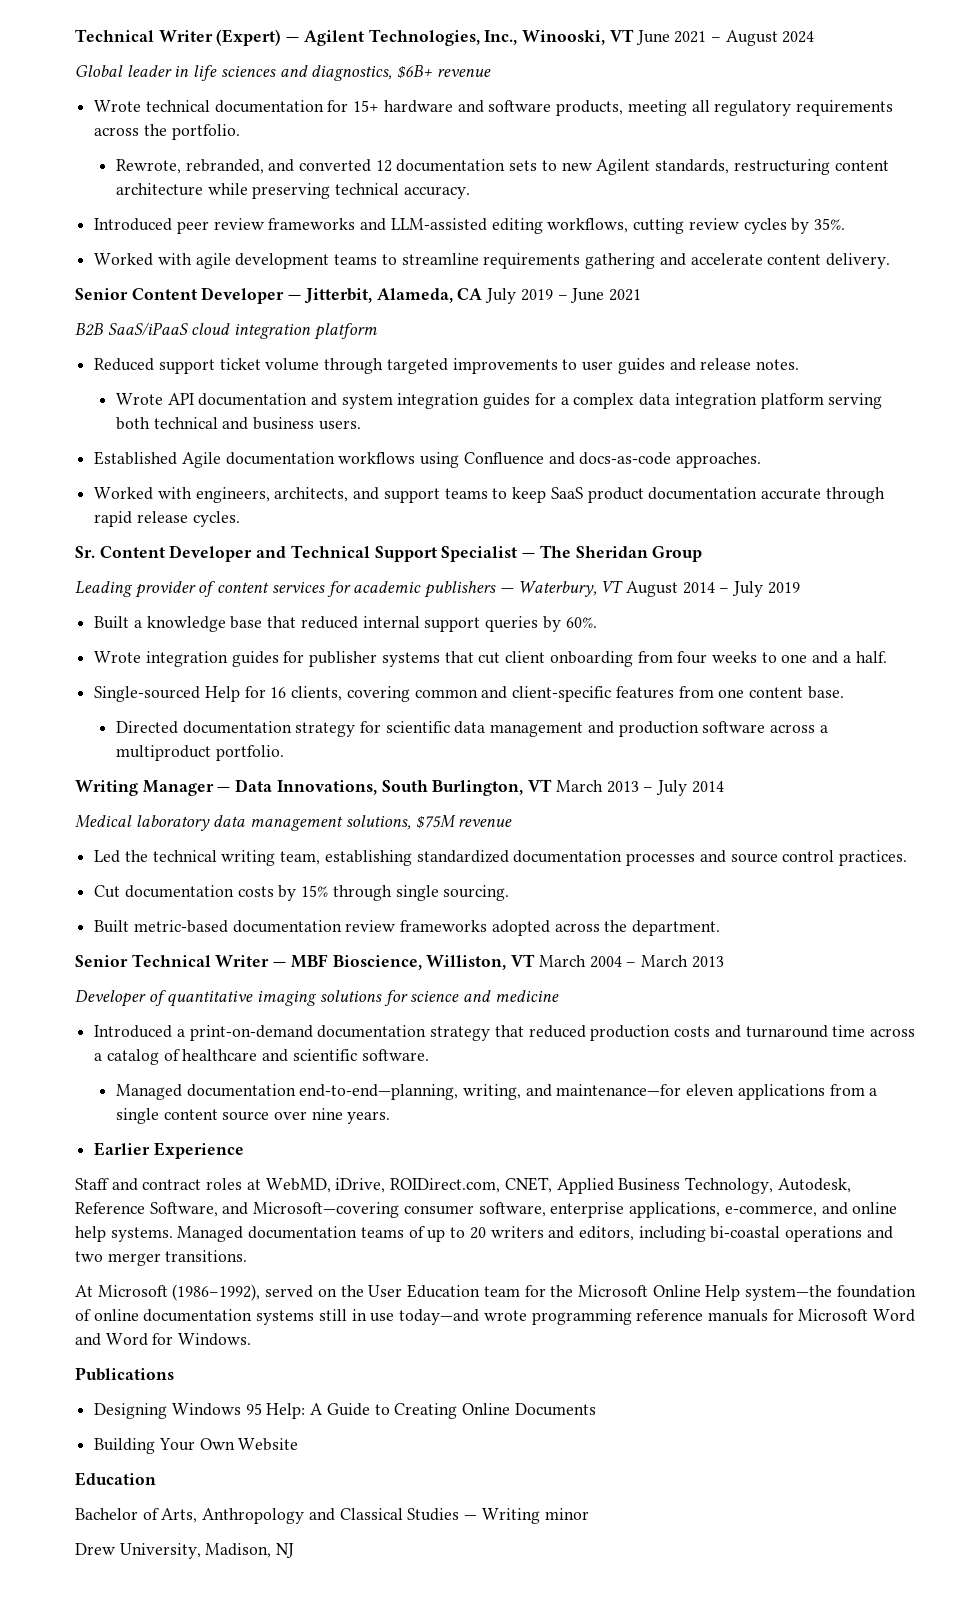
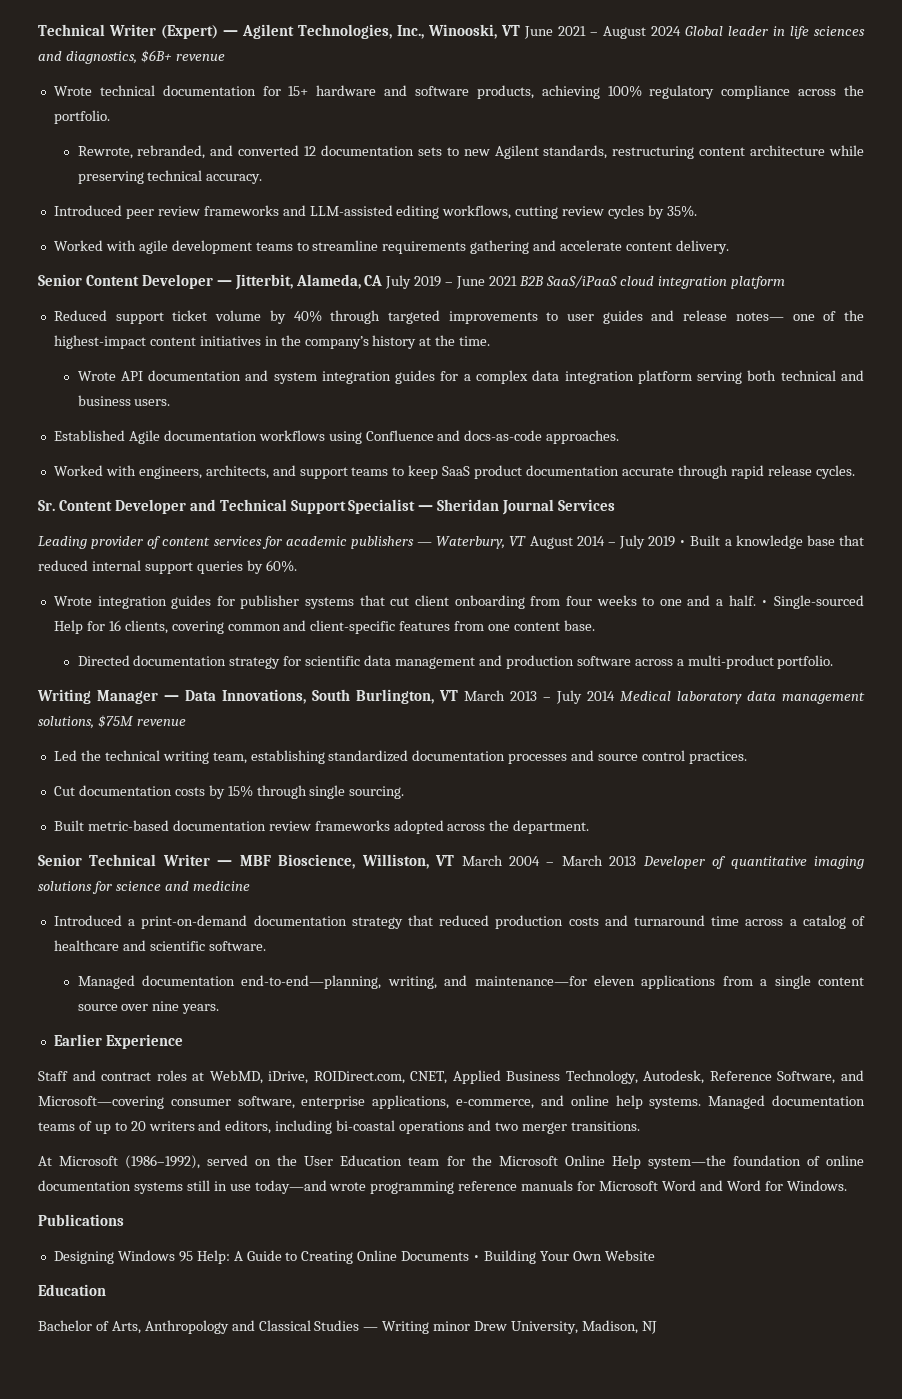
- Technical Writer (Expert) — Agilent Technologies, Inc., Winooski, VT June 2021 – August 2024
- Global leader in life sciences and diagnostics, $6B+ revenue
+ Technical Writer (Expert) — Agilent Technologies, Inc., Winooski, VT June 2021 – August 2024 Global leader in life sciences and diagnostics, $6B+ revenue
- Wrote technical documentation for 15+ hardware and software products, meeting all regulatory requirements across the portfolio.
+ Wrote technical documentation for 15+ hardware and software products, achieving 100% regulatory compliance across the portfolio.
- Senior Content Developer — Jitterbit, Alameda, CA July 2019 – June 2021
- B2B SaaS/iPaaS cloud integration platform
+ Senior Content Developer — Jitterbit, Alameda, CA July 2019 – June 2021 B2B SaaS/iPaaS cloud integration platform
- Reduced support ticket volume through targeted improvements to user guides and release notes.
+ Reduced support ticket volume by 40% through targeted improvements to user guides and release notes— one of the highest-impact content initiatives in the company’s history at the time.
- Sr. Content Developer and Technical Support Specialist — The Sheridan Group
+ Sr. Content Developer and Technical Support Specialist — Sheridan Journal Services
- Leading provider of content services for academic publishers — Waterbury, VT August 2014 – July 2019
- Built a knowledge base that reduced internal support queries by 60%.
+ Leading provider of content services for academic publishers — Waterbury, VT August 2014 – July 2019 • Built a knowledge base that reduced internal support queries by 60%.
- Wrote integration guides for publisher systems that cut client onboarding from four weeks to one and a half.
- Single-sourced Help for 16 clients, covering common and client-specific features from one content base.
+ Wrote integration guides for publisher systems that cut client onboarding from four weeks to one and a half. • Single-sourced Help for 16 clients, covering common and client-specific features from one content base.
- Directed documentation strategy for scientific data management and production software across a multiproduct portfolio.
+ Directed documentation strategy for scientific data management and production software across a multi-product portfolio.
- Writing Manager — Data Innovations, South Burlington, VT March 2013 – July 2014
- Medical laboratory data management solutions, $75M revenue
+ Writing Manager — Data Innovations, South Burlington, VT March 2013 – July 2014 Medical laboratory data management solutions, $75M revenue
- Senior Technical Writer — MBF Bioscience, Williston, VT March 2004 – March 2013
- Developer of quantitative imaging solutions for science and medicine
+ Senior Technical Writer — MBF Bioscience, Williston, VT March 2004 – March 2013 Developer of quantitative imaging solutions for science and medicine
- Designing Windows 95 Help: A Guide to Creating Online Documents
- Building Your Own Website
+ Designing Windows 95 Help: A Guide to Creating Online Documents • Building Your Own Website
- Bachelor of Arts, Anthropology and Classical Studies — Writing minor
- Drew University, Madison, NJ
+ Bachelor of Arts, Anthropology and Classical Studies — Writing minor Drew University, Madison, NJ

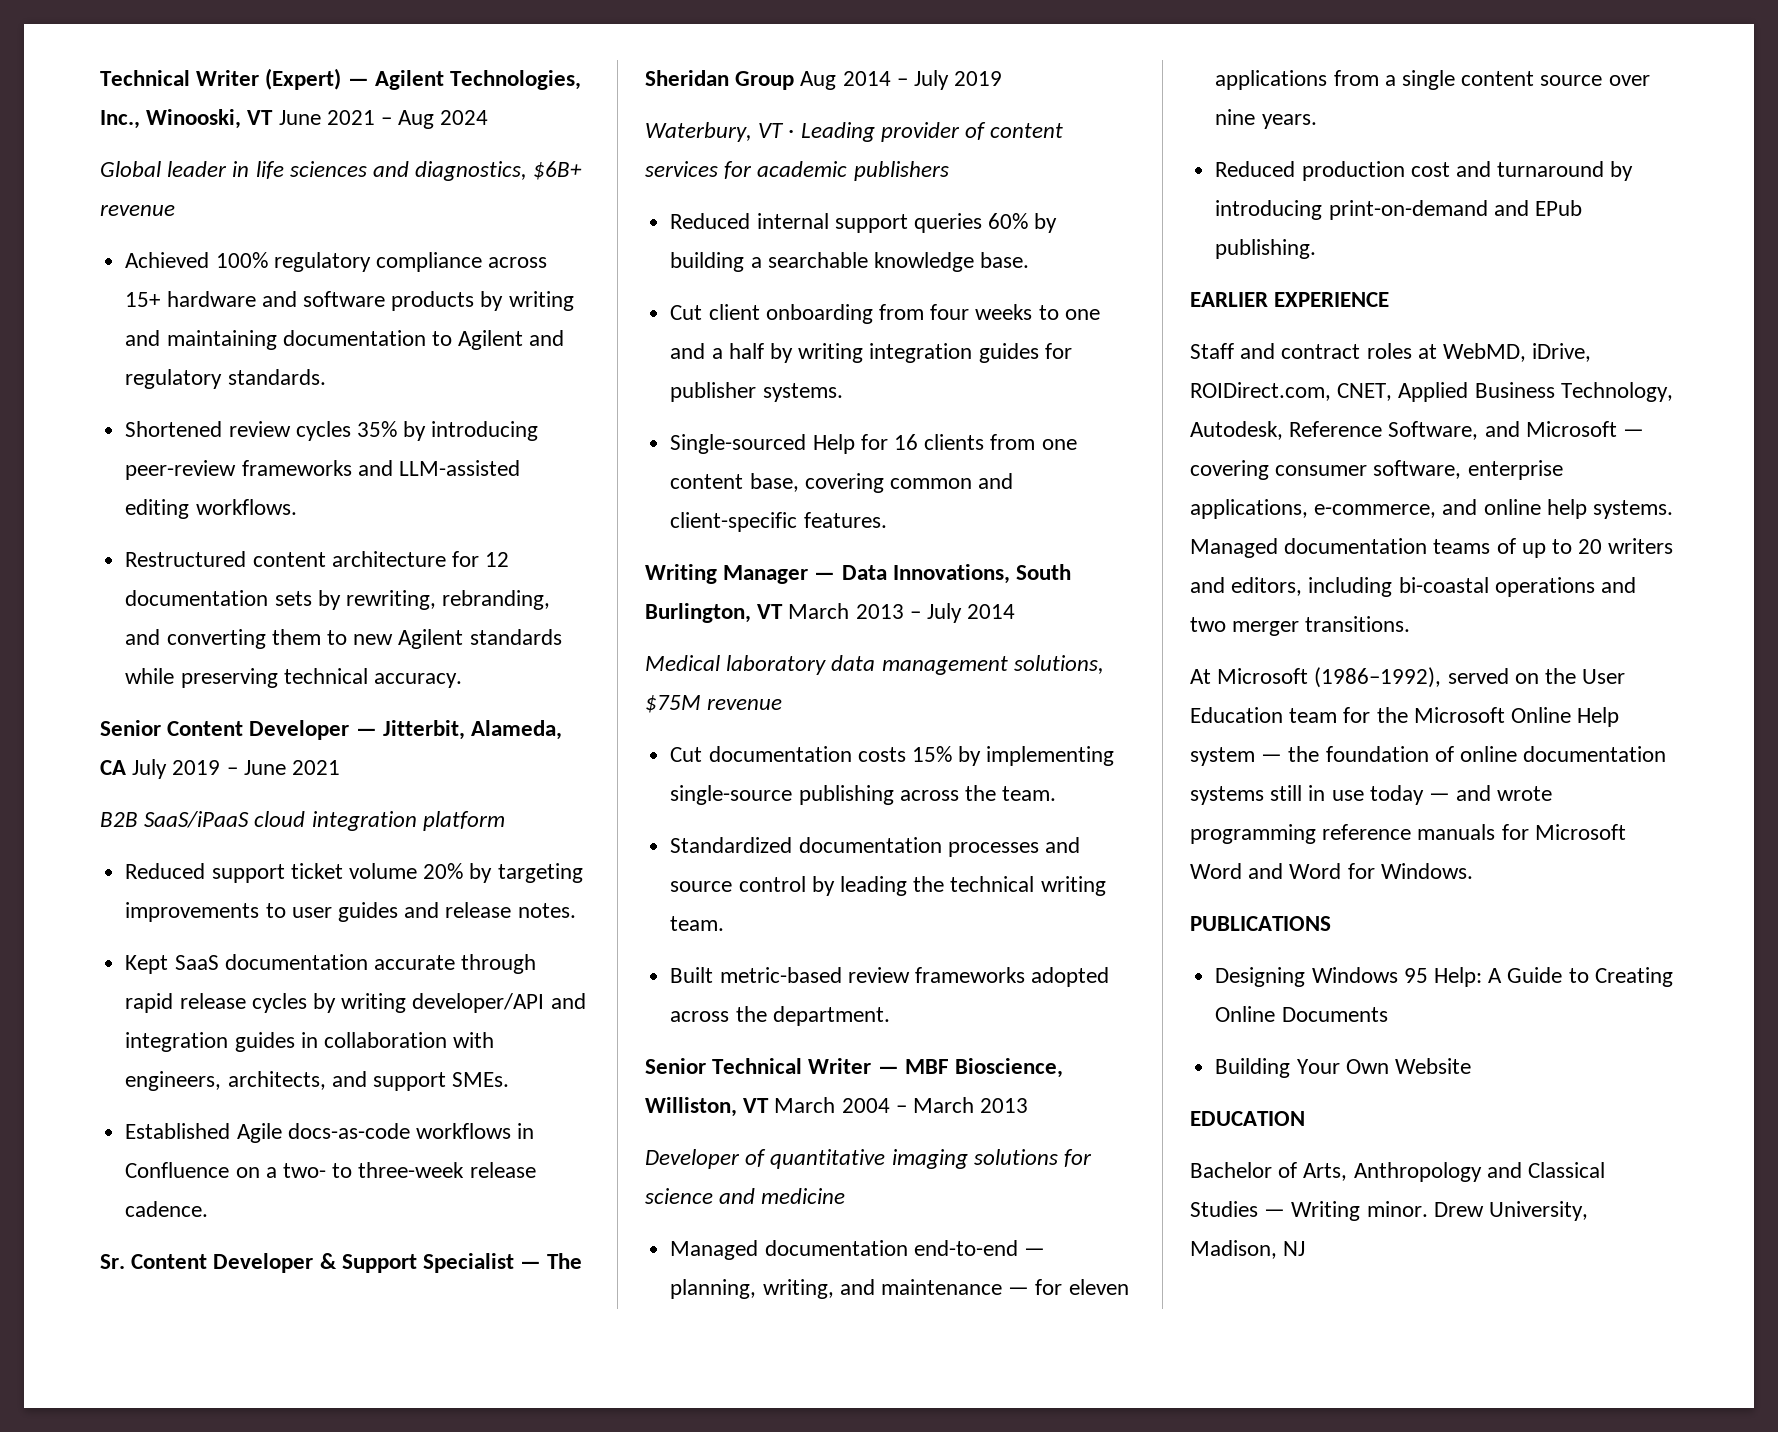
- Technical Writer (Expert) — Agilent Technologies, Inc., Winooski, VT June 2021 – August 2024 Global leader in life sciences and diagnostics, $6B+ revenue
+ Technical Writer (Expert) — Agilent Technologies, Inc., Winooski, VT June 2021 – Aug 2024
+ Global leader in life sciences and diagnostics, $6B+ revenue
- Wrote technical documentation for 15+ hardware and software products, achieving 100% regulatory compliance across the portfolio.
- Rewrote, rebranded, and converted 12 documentation sets to new Agilent standards, restructuring content architecture while preserving technical accuracy.
- Introduced peer review frameworks and LLM-assisted editing workflows, cutting review cycles by 35%.
- Worked with agile development teams to streamline requirements gathering and accelerate content delivery.
+ Achieved 100% regulatory compliance across 15+ hardware and software products by writing and maintaining documentation to Agilent and regulatory standards.
+ Shortened review cycles 35% by introducing peer-review frameworks and LLM-assisted editing workflows.
+ Restructured content architecture for 12 documentation sets by rewriting, rebranding, and converting them to new Agilent standards while preserving technical accuracy.
- Senior Content Developer — Jitterbit, Alameda, CA July 2019 – June 2021 B2B SaaS/iPaaS cloud integration platform
+ Senior Content Developer — Jitterbit, Alameda, CA July 2019 – June 2021
+ B2B SaaS/iPaaS cloud integration platform
- Reduced support ticket volume by 40% through targeted improvements to user guides and release notes— one of the highest-impact content initiatives in the company’s history at the time.
- Wrote API documentation and system integration guides for a complex data integration platform serving both technical and business users.
- Established Agile documentation workflows using Confluence and docs-as-code approaches.
- Worked with engineers, architects, and support teams to keep SaaS product documentation accurate through rapid release cycles.
+ Reduced support ticket volume 20% by targeting improvements to user guides and release notes.
+ Kept SaaS documentation accurate through rapid release cycles by writing developer/API and integration guides in collaboration with engineers, architects, and support SMEs.
+ Established Agile docs-as-code workflows in Confluence on a two- to three-week release cadence.
- Sr. Content Developer and Technical Support Specialist — Sheridan Journal Services
- Leading provider of content services for academic publishers — Waterbury, VT August 2014 – July 2019 • Built a knowledge base that reduced internal support queries by 60%.
- Wrote integration guides for publisher systems that cut client onboarding from four weeks to one and a half. • Single-sourced Help for 16 clients, covering common and client-specific features from one content base.
- Directed documentation strategy for scientific data management and production software across a multi-product portfolio.
+ Sr. Content Developer & Support Specialist — The Sheridan Group Aug 2014 – July 2019
+ Waterbury, VT · Leading provider of content services for academic publishers
+ Reduced internal support queries 60% by building a searchable knowledge base.
+ Cut client onboarding from four weeks to one and a half by writing integration guides for publisher systems.
+ Single-sourced Help for 16 clients from one content base, covering common and client-specific features.
- Writing Manager — Data Innovations, South Burlington, VT March 2013 – July 2014 Medical laboratory data management solutions, $75M revenue
+ Writing Manager — Data Innovations, South Burlington, VT March 2013 – July 2014
+ Medical laboratory data management solutions, $75M revenue
- Led the technical writing team, establishing standardized documentation processes and source control practices.
- Cut documentation costs by 15% through single sourcing.
+ Cut documentation costs 15% by implementing single-source publishing across the team.
+ Standardized documentation processes and source control by leading the technical writing team.
- Built metric-based documentation review frameworks adopted across the department.
+ Built metric-based review frameworks adopted across the department.
- Senior Technical Writer — MBF Bioscience, Williston, VT March 2004 – March 2013 Developer of quantitative imaging solutions for science and medicine
+ Senior Technical Writer — MBF Bioscience, Williston, VT March 2004 – March 2013
+ Developer of quantitative imaging solutions for science and medicine
- Introduced a print-on-demand documentation strategy that reduced production costs and turnaround time across a catalog of healthcare and scientific software.
- Managed documentation end-to-end—planning, writing, and maintenance—for eleven applications from a single content source over nine years.
+ Managed documentation end-to-end — planning, writing, and maintenance — for eleven applications from a single content source over nine years.
- Earlier Experience
+ Reduced production cost and turnaround by introducing print-on-demand and EPub publishing.
+ EARLIER EXPERIENCE
- Staff and contract roles at WebMD, iDrive, ROIDirect.com, CNET, Applied Business Technology, Autodesk, Reference Software, and Microsoft—covering consumer software, enterprise applications, e-commerce, and online help systems.
+ Staff and contract roles at WebMD, iDrive, ROIDirect.com, CNET, Applied Business Technology, Autodesk, Reference Software, and Microsoft — covering consumer software, enterprise applications, e-commerce, and online help systems.
- At Microsoft (1986–1992), served on the User Education team for the Microsoft Online Help system—the foundation of online documentation systems still in use today—and wrote programming reference manuals for Microsoft Word and Word for Windows.
+ At Microsoft (1986–1992), served on the User Education team for the Microsoft Online Help system — the foundation of online documentation systems still in use today — and wrote programming reference manuals for Microsoft Word and Word for Windows.
- Publications
+ PUBLICATIONS
- Designing Windows 95 Help: A Guide to Creating Online Documents • Building Your Own Website
- Education
+ Designing Windows 95 Help: A Guide to Creating Online Documents
+ Building Your Own Website
+ EDUCATION
- Bachelor of Arts, Anthropology and Classical Studies — Writing minor Drew University, Madison, NJ
+ Bachelor of Arts, Anthropology and Classical Studies — Writing minor. Drew University, Madison, NJ

